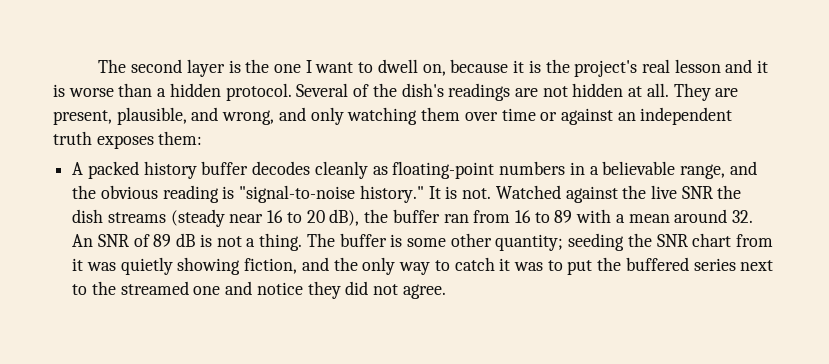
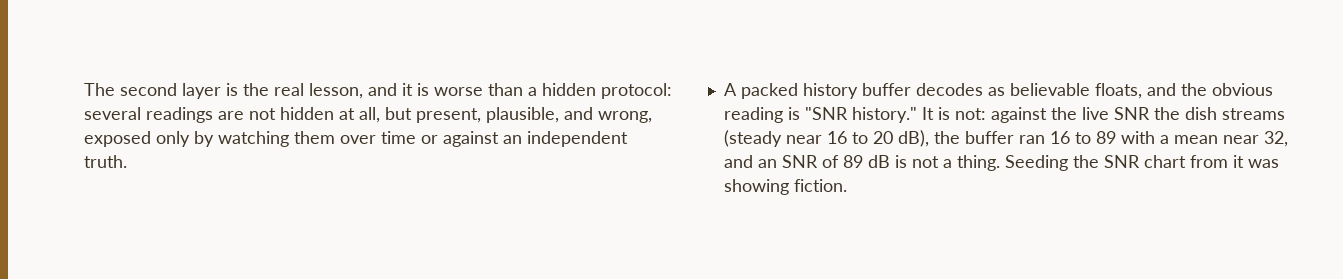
- The second layer is the one I want to dwell on, because it is the project's real lesson and it is worse than a hidden protocol. Several of the dish's readings are not hidden at all. They are present, plausible, and wrong, and only watching them over time or against an independent truth exposes them:
+ The second layer is the real lesson, and it is worse than a hidden protocol: several readings are not hidden at all, but present, plausible, and wrong, exposed only by watching them over time or against an independent truth.
- A packed history buffer decodes cleanly as floating-point numbers in a believable range, and the obvious reading is "signal-to-noise history."
+ A packed history buffer decodes as believable floats, and the obvious reading is "SNR history."
- It is not. Watched against the live SNR the dish streams (steady near 16 to 20 dB), the buffer ran from 16 to 89 with a mean around 32. An SNR of 89 dB is not a thing.
+ It is not: against the live SNR the dish streams (steady near 16 to 20 dB), the buffer ran 16 to 89 with a mean near 32, and an SNR of 89 dB is not a thing.
- The buffer is some other quantity; seeding the SNR chart from it was quietly showing fiction, and the only way to catch it was to put the buffered series next to the streamed one and notice they did not agree.
+ Seeding the SNR chart from it was showing fiction.

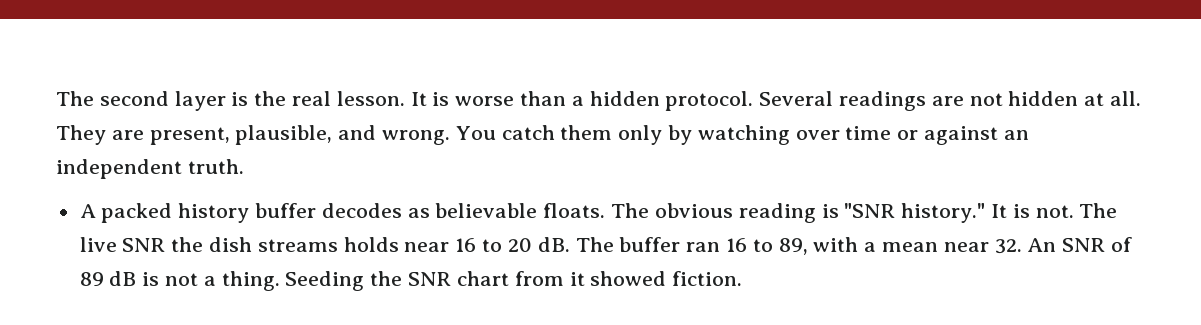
- The second layer is the real lesson, and it is worse than a hidden protocol: several readings are not hidden at all, but present, plausible, and wrong, exposed only by watching them over time or against an independent truth.
+ The second layer is the real lesson. It is worse than a hidden protocol. Several readings are not hidden at all. They are present, plausible, and wrong. You catch them only by watching over time or against an independent truth.
- A packed history buffer decodes as believable floats, and the obvious reading is "SNR history."
+ A packed history buffer decodes as believable floats. The obvious reading is "SNR history."
- It is not: against the live SNR the dish streams (steady near 16 to 20 dB), the buffer ran 16 to 89 with a mean near 32, and an SNR of 89 dB is not a thing.
+ It is not. The live SNR the dish streams holds near 16 to 20 dB. The buffer ran 16 to 89, with a mean near 32. An SNR of 89 dB is not a thing.
- Seeding the SNR chart from it was showing fiction.
+ Seeding the SNR chart from it showed fiction.

